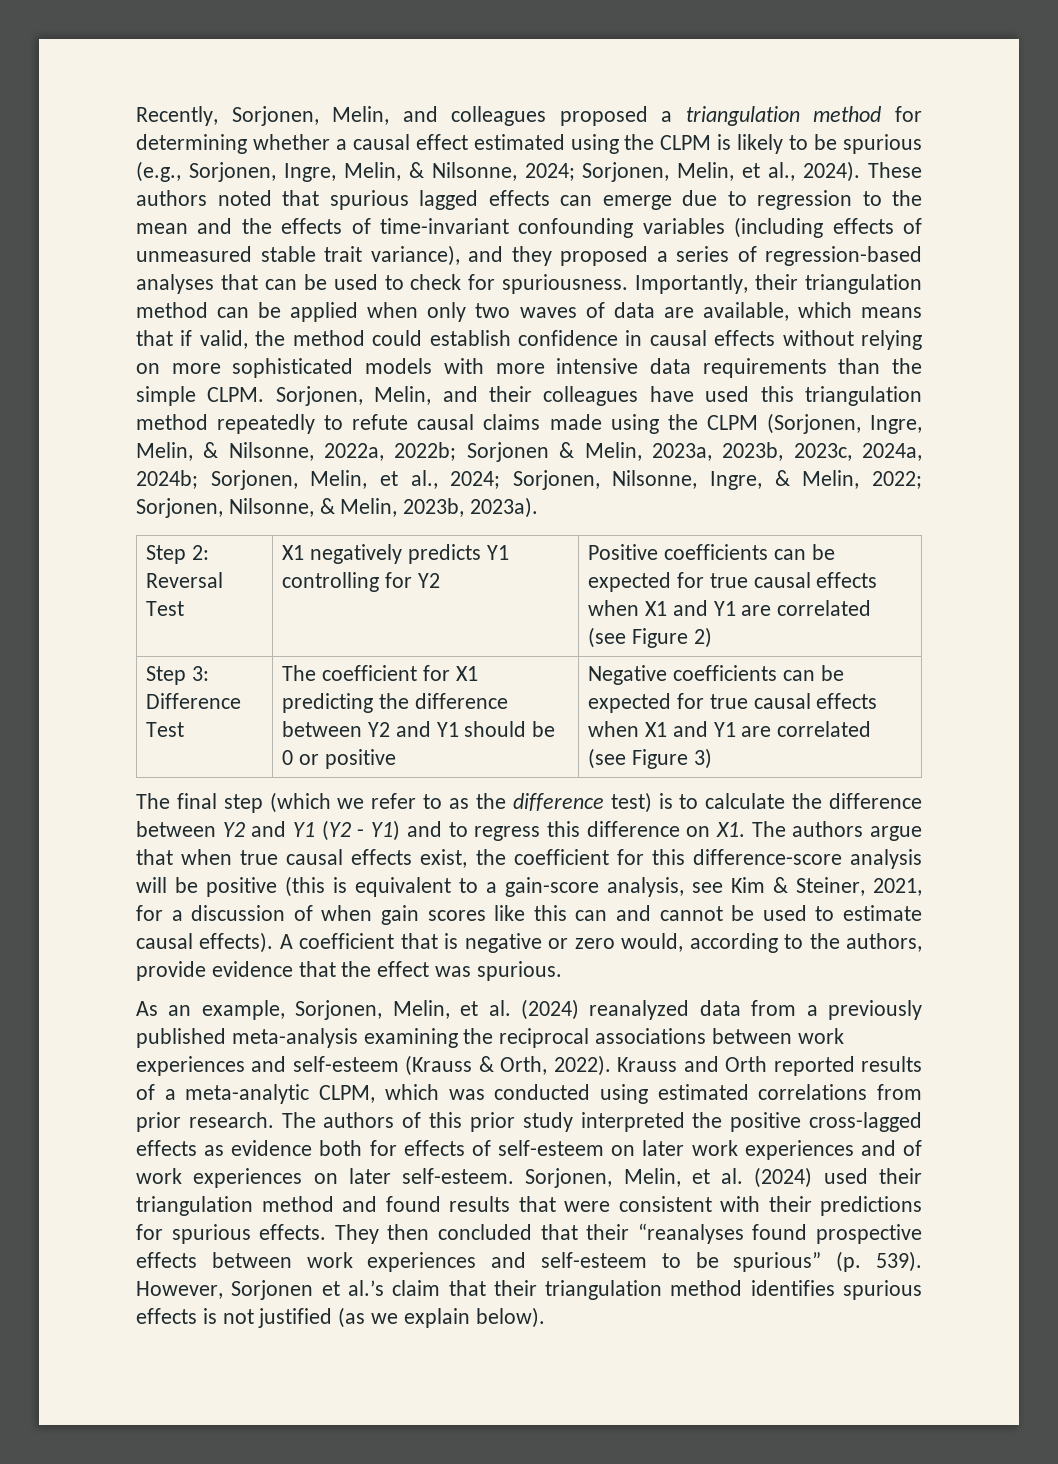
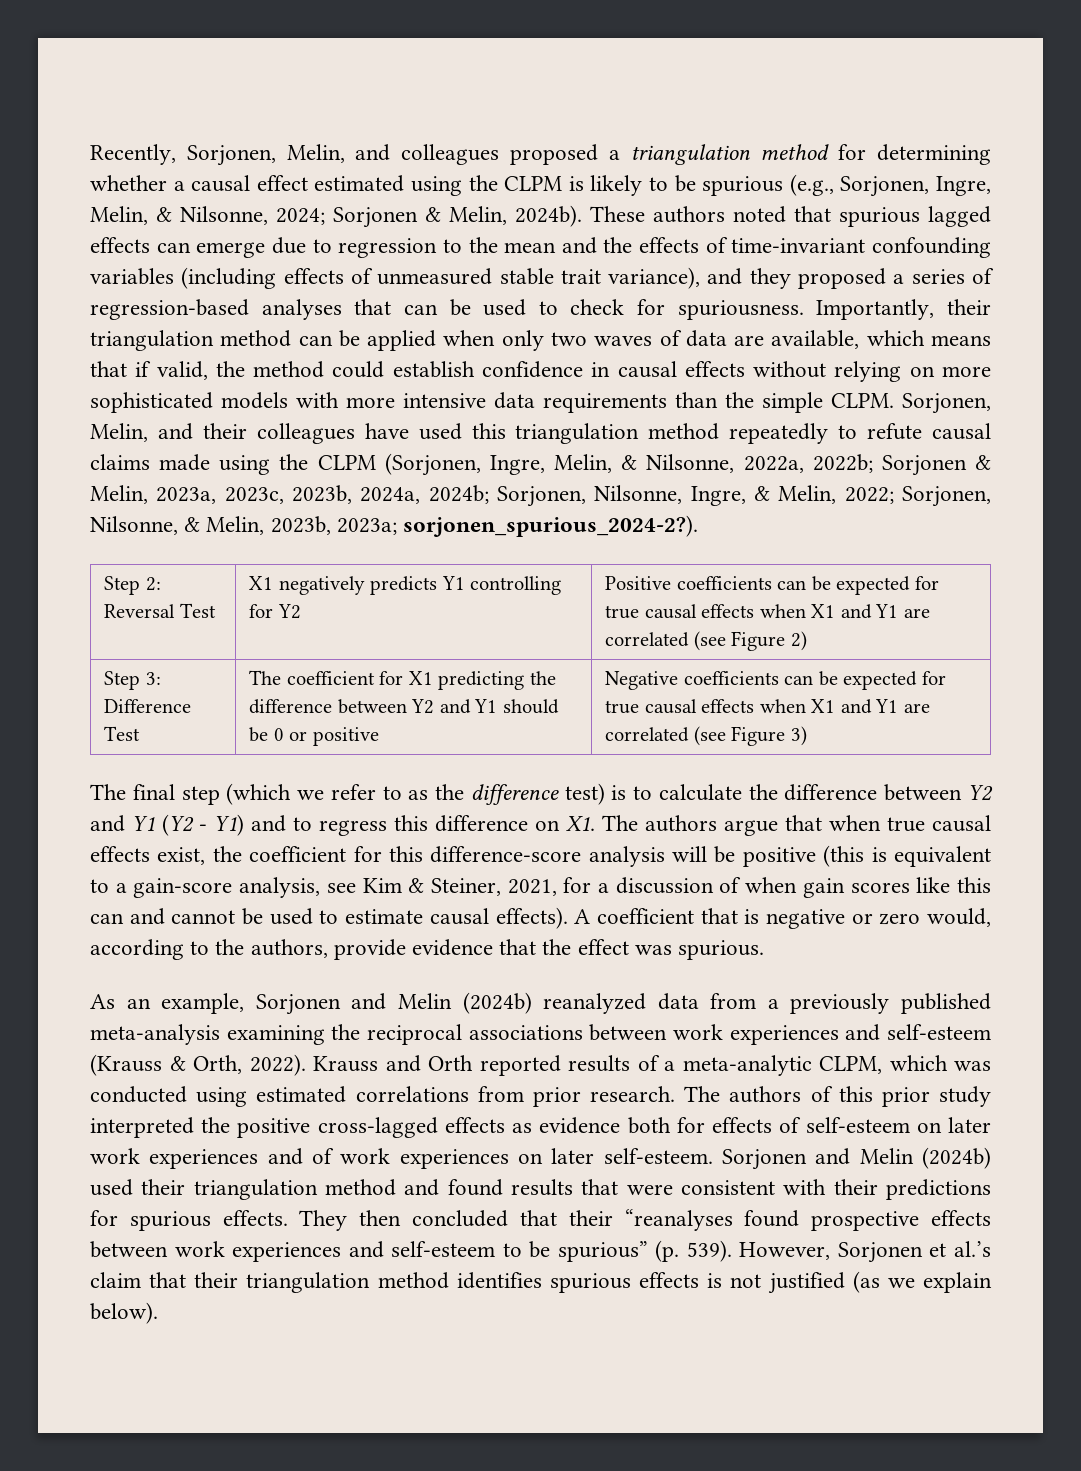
- Recently, Sorjonen, Melin, and colleagues proposed a triangulation method for determining whether a causal effect estimated using the CLPM is likely to be spurious (e.g., Sorjonen, Ingre, Melin, & Nilsonne, 2024; Sorjonen, Melin, et al., 2024).
+ Recently, Sorjonen, Melin, and colleagues proposed a triangulation method for determining whether a causal effect estimated using the CLPM is likely to be spurious (e.g., Sorjonen, Ingre, Melin, & Nilsonne, 2024; Sorjonen & Melin, 2024b).
- Sorjonen, Melin, and their colleagues have used this triangulation method repeatedly to refute causal claims made using the CLPM (Sorjonen, Ingre, Melin, & Nilsonne, 2022a, 2022b; Sorjonen & Melin, 2023a, 2023b, 2023c, 2024a, 2024b; Sorjonen, Melin, et al., 2024; Sorjonen, Nilsonne, Ingre, & Melin, 2022; Sorjonen, Nilsonne, & Melin, 2023b, 2023a).
+ Sorjonen, Melin, and their colleagues have used this triangulation method repeatedly to refute causal claims made using the CLPM (Sorjonen, Ingre, Melin, & Nilsonne, 2022a, 2022b; Sorjonen & Melin, 2023a, 2023c, 2023b, 2024a, 2024b; Sorjonen, Nilsonne, Ingre, & Melin, 2022; Sorjonen, Nilsonne, & Melin, 2023b, 2023a; sorjonen_spurious_2024-2?).
- As an example, Sorjonen, Melin, et al. (2024) reanalyzed data from a previously published meta-analysis examining the reciprocal associations between work experiences and self-esteem (Krauss & Orth, 2022).
+ As an example, Sorjonen and Melin (2024b) reanalyzed data from a previously published meta-analysis examining the reciprocal associations between work experiences and self-esteem (Krauss & Orth, 2022).
- Sorjonen, Melin, et al. (2024) used their triangulation method and found results that were consistent with their predictions for spurious effects.
+ Sorjonen and Melin (2024b) used their triangulation method and found results that were consistent with their predictions for spurious effects.

